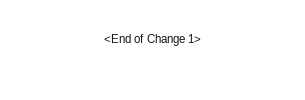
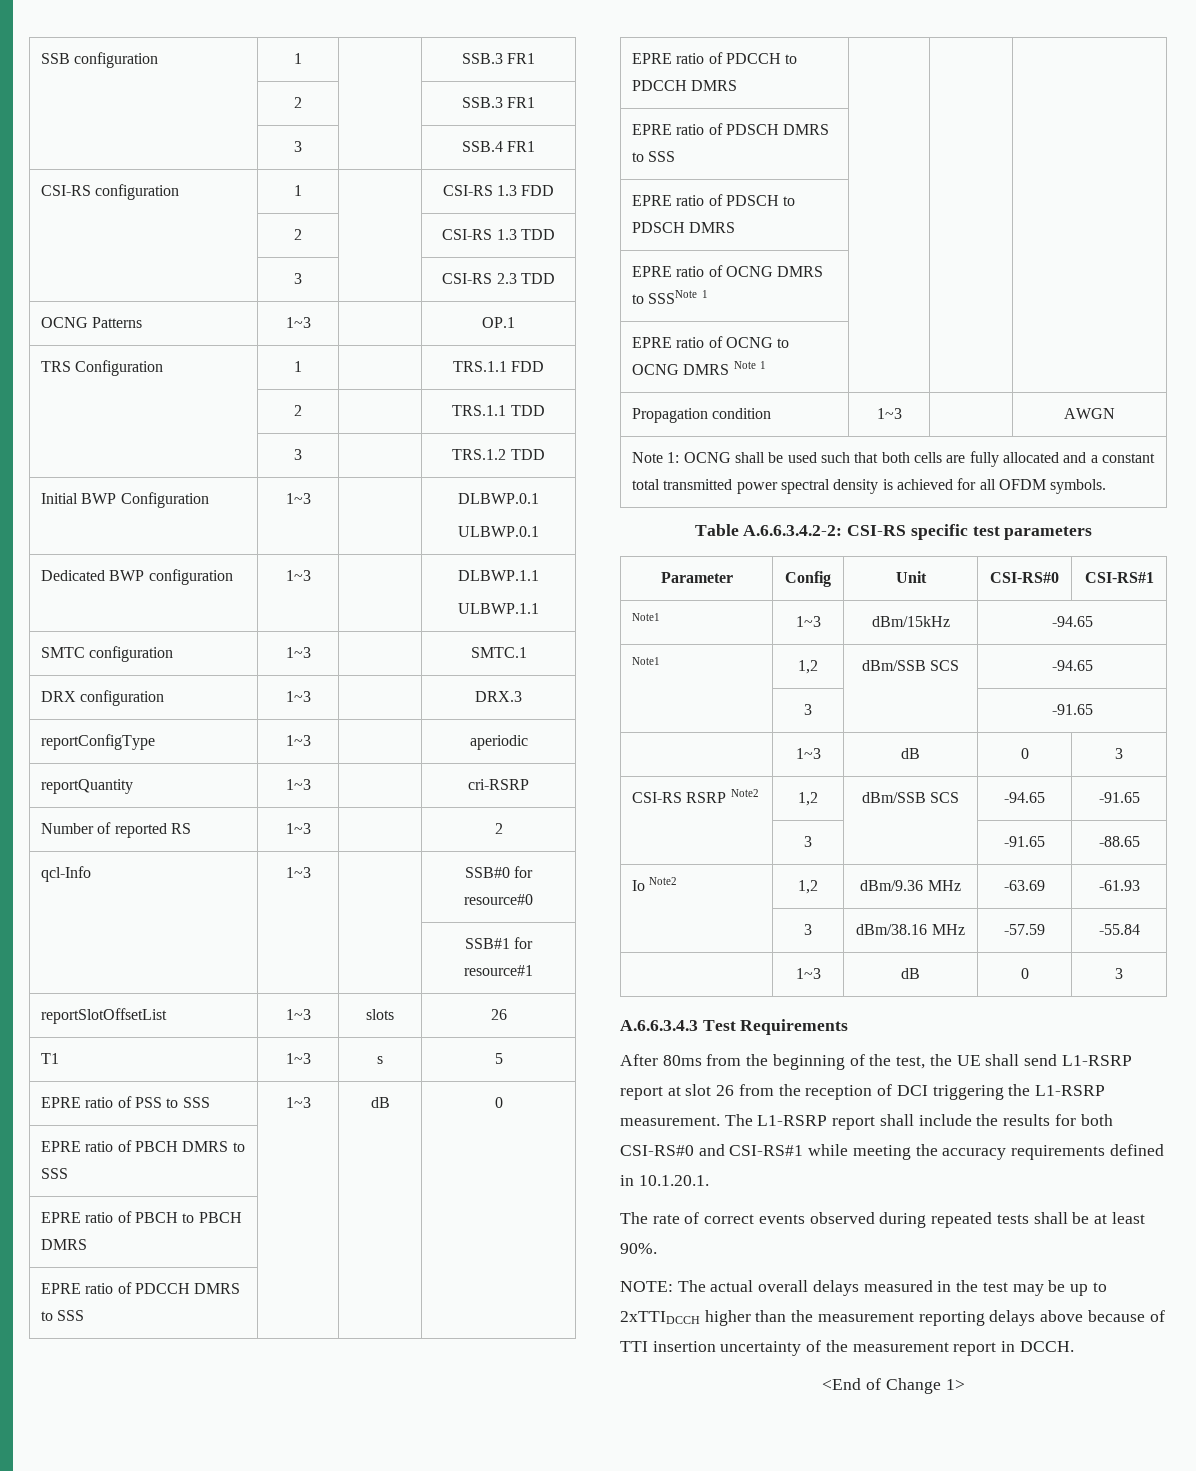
+ SSB configuration | 1 | | SSB.3 FR1
+ | 2 | | SSB.3 FR1
+ | 3 | | SSB.4 FR1
+ CSI-RS configuration | 1 | | CSI-RS 1.3 FDD
+ | 2 | | CSI-RS 1.3 TDD
+ | 3 | | CSI-RS 2.3 TDD
+ OCNG Patterns | 1~3 | | OP.1
+ TRS Configuration | 1 | | TRS.1.1 FDD
+ | 2 | | TRS.1.1 TDD
+ | 3 | | TRS.1.2 TDD
+ Initial BWP Configuration | 1~3 | | DLBWP.0.1
+ ULBWP.0.1
+ Dedicated BWP configuration | 1~3 | | DLBWP.1.1
+ ULBWP.1.1
+ SMTC configuration | 1~3 | | SMTC.1
+ DRX configuration | 1~3 | | DRX.3
+ reportConfigType | 1~3 | | aperiodic
+ reportQuantity | 1~3 | | cri-RSRP
+ Number of reported RS | 1~3 | | 2
+ qcl-Info | 1~3 | | SSB#0 for resource#0
+ | | | SSB#1 for resource#1
+ reportSlotOffsetList | 1~3 | slots | 26
+ T1 | 1~3 | s | 5
+ EPRE ratio of PSS to SSS | 1~3 | dB | 0
+ EPRE ratio of PBCH DMRS to SSS | | |
+ EPRE ratio of PBCH to PBCH DMRS | | |
+ EPRE ratio of PDCCH DMRS to SSS | | |
+ EPRE ratio of PDCCH to PDCCH DMRS | | |
+ EPRE ratio of PDSCH DMRS to SSS | | |
+ EPRE ratio of PDSCH to PDSCH DMRS | | |
+ EPRE ratio of OCNG DMRS to SSSNote 1 | | |
+ EPRE ratio of OCNG to OCNG DMRS Note 1 | | |
+ Propagation condition | 1~3 | | AWGN
+ Note 1: OCNG shall be used such that both cells are fully allocated and a constant total transmitted power spectral density is achieved for all OFDM symbols.
+ Table A.6.6.3.4.2-2: CSI-RS specific test parameters
+ Parameter | Config | Unit | CSI-RS#0 | CSI-RS#1
+ Note1 | 1~3 | dBm/15kHz | -94.65
+ Note1 | 1,2 | dBm/SSB SCS | -94.65
+ | 3 | | -91.65
+ | 1~3 | dB | 0 | 3
+ CSI-RS RSRP Note2 | 1,2 | dBm/SSB SCS | -94.65 | -91.65
+ | 3 | | -91.65 | -88.65
+ Io Note2 | 1,2 | dBm/9.36 MHz | -63.69 | -61.93
+ | 3 | dBm/38.16 MHz | -57.59 | -55.84
+ | 1~3 | dB | 0 | 3
+ A.6.6.3.4.3 Test Requirements
+ After 80ms from the beginning of the test, the UE shall send L1-RSRP report at slot 26 from the reception of DCI triggering the L1-RSRP measurement. The L1-RSRP report shall include the results for both CSI-RS#0 and CSI-RS#1 while meeting the accuracy requirements defined in 10.1.20.1.
+ The rate of correct events observed during repeated tests shall be at least 90%.
+ NOTE: The actual overall delays measured in the test may be up to 2xTTIDCCH higher than the measurement reporting delays above because of TTI insertion uncertainty of the measurement report in DCCH.

